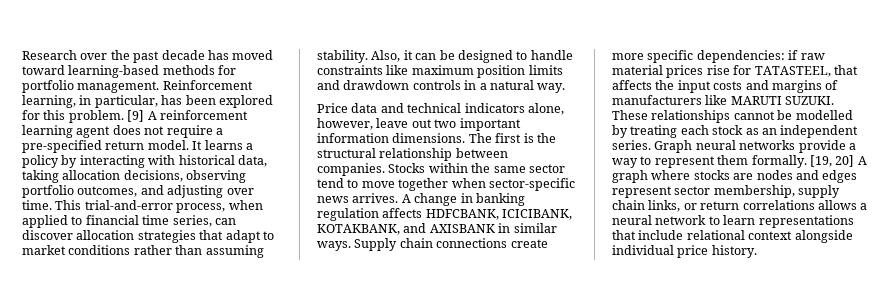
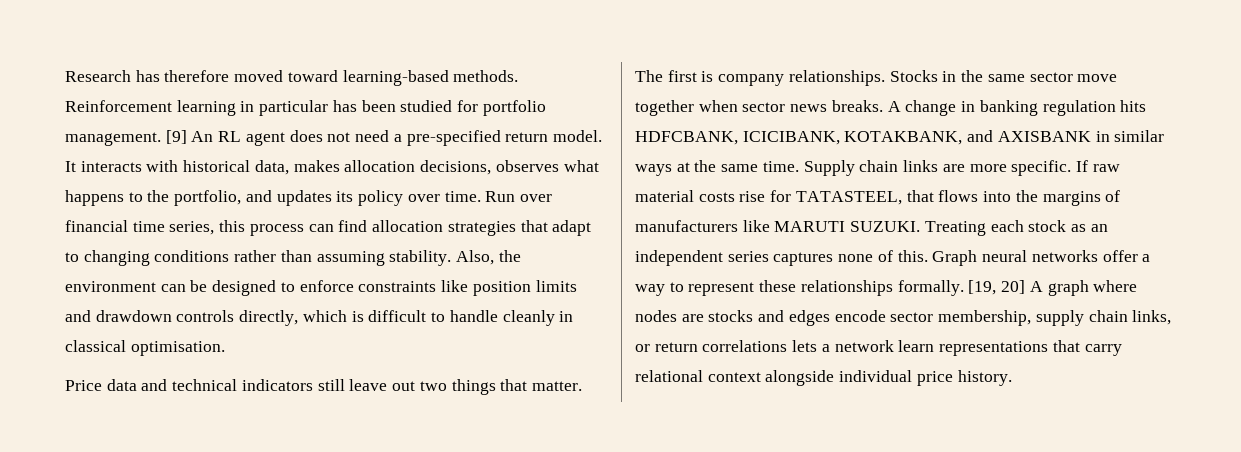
- Research over the past decade has moved toward learning-based methods for portfolio management. Reinforcement learning, in particular, has been explored for this problem. [9] A reinforcement learning agent does not require a pre-specified return model.
+ Research has therefore moved toward learning-based methods. Reinforcement learning in particular has been studied for portfolio management. [9] An RL agent does not need a pre-specified return model.
- It learns a policy by interacting with historical data, taking allocation decisions, observing portfolio outcomes, and adjusting over time. This trial-and-error process, when applied to financial time series, can discover allocation strategies that adapt to market conditions rather than assuming stability.
+ It interacts with historical data, makes allocation decisions, observes what happens to the portfolio, and updates its policy over time. Run over financial time series, this process can find allocation strategies that adapt to changing conditions rather than assuming stability.
- Also, it can be designed to handle constraints like maximum position limits and drawdown controls in a natural way.
+ Also, the environment can be designed to enforce constraints like position limits and drawdown controls directly, which is difficult to handle cleanly in classical optimisation.
- Price data and technical indicators alone, however, leave out two important information dimensions. The first is the structural relationship between companies. Stocks within the same sector tend to move together when sector-specific news arrives.
+ Price data and technical indicators still leave out two things that matter. The first is company relationships. Stocks in the same sector move together when sector news breaks.
- A change in banking regulation affects HDFCBANK, ICICIBANK, KOTAKBANK, and AXISBANK in similar ways. Supply chain connections create more specific dependencies: if raw material prices rise for TATASTEEL, that affects the input costs and margins of manufacturers like MARUTI SUZUKI.
+ A change in banking regulation hits HDFCBANK, ICICIBANK, KOTAKBANK, and AXISBANK in similar ways at the same time. Supply chain links are more specific. If raw material costs rise for TATASTEEL, that flows into the margins of manufacturers like MARUTI SUZUKI.
- These relationships cannot be modelled by treating each stock as an independent series.
+ Treating each stock as an independent series captures none of this.
- Graph neural networks provide a way to represent them formally.
+ Graph neural networks offer a way to represent these relationships formally.
- [19, 20] A graph where stocks are nodes and edges represent sector membership, supply chain links, or return correlations allows a neural network to learn representations that include relational context alongside individual price history.
+ [19, 20] A graph where nodes are stocks and edges encode sector membership, supply chain links, or return correlations lets a network learn representations that carry relational context alongside individual price history.

